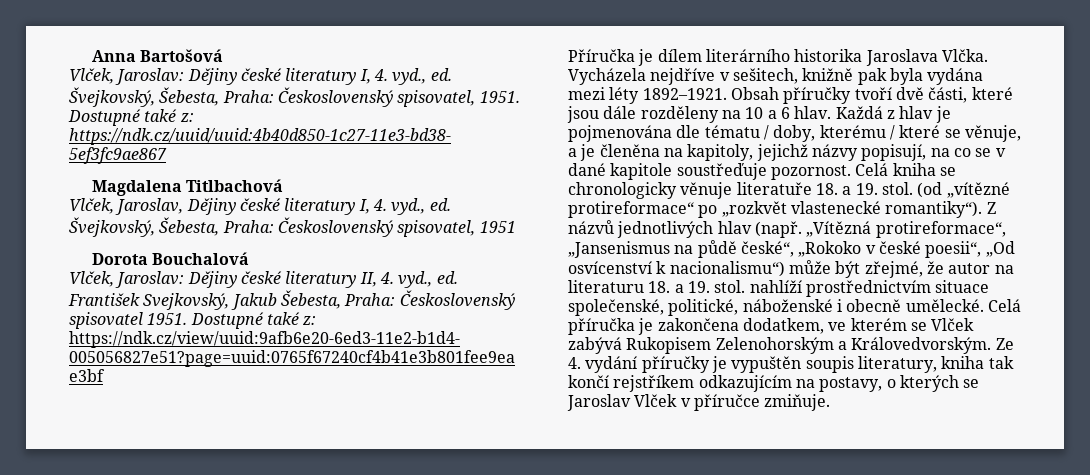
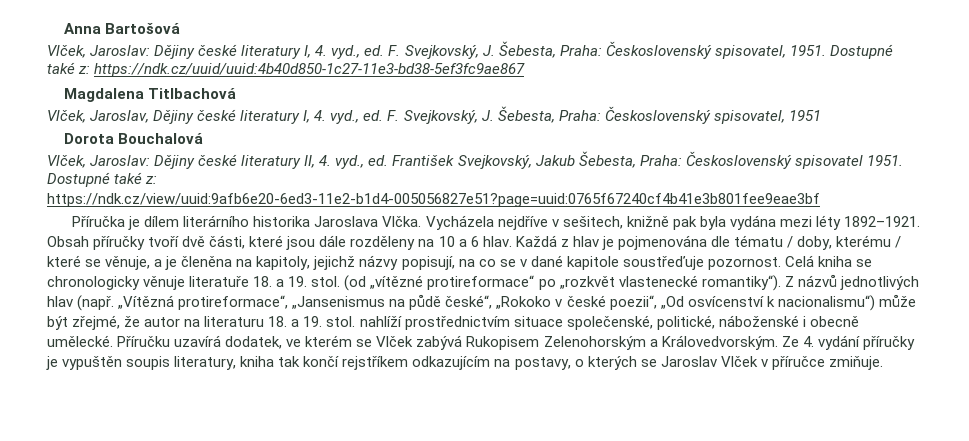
- Vlček, Jaroslav: Dějiny české literatury I, 4. vyd., ed. Švejkovský, Šebesta, Praha: Československý spisovatel, 1951.
+ Vlček, Jaroslav: Dějiny české literatury I, 4. vyd., ed. F. Svejkovský, J. Šebesta, Praha: Československý spisovatel, 1951.
- Vlček, Jaroslav, Dějiny české literatury I, 4. vyd., ed. Švejkovský, Šebesta, Praha: Československý spisovatel, 1951
+ Vlček, Jaroslav, Dějiny české literatury I, 4. vyd., ed. F. Svejkovský, J. Šebesta, Praha: Československý spisovatel, 1951
- „Vítězná protireformace“, „Jansenismus na půdě české“, „Rokoko v české poesii“, „Od osvícenství k nacionalismu“) může být zřejmé, že autor na literaturu 18. a 19. stol. nahlíží prostřednictvím situace společenské, politické, náboženské i obecně umělecké.
+ „Vítězná protireformace“, „Jansenismus na půdě české“, „Rokoko v české poezii“, „Od osvícenství k nacionalismu“) může být zřejmé, že autor na literaturu 18. a 19. stol. nahlíží prostřednictvím situace společenské, politické, náboženské i obecně umělecké.
- Celá příručka je zakončena dodatkem, ve kterém se Vlček zabývá Rukopisem Zelenohorským a Královedvorským.
+ Příručku uzavírá dodatek, ve kterém se Vlček zabývá Rukopisem Zelenohorským a Královedvorským.

